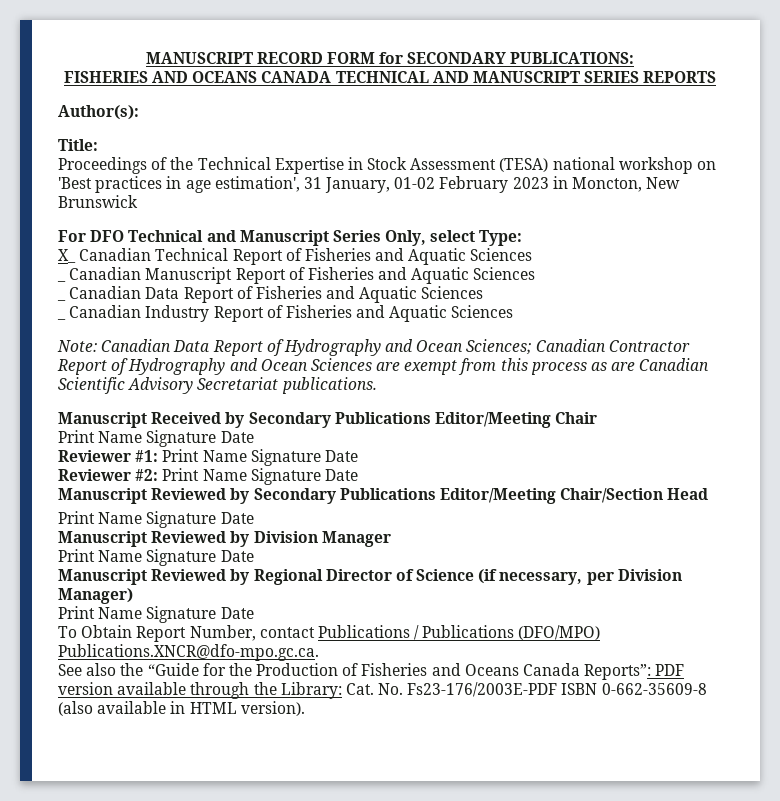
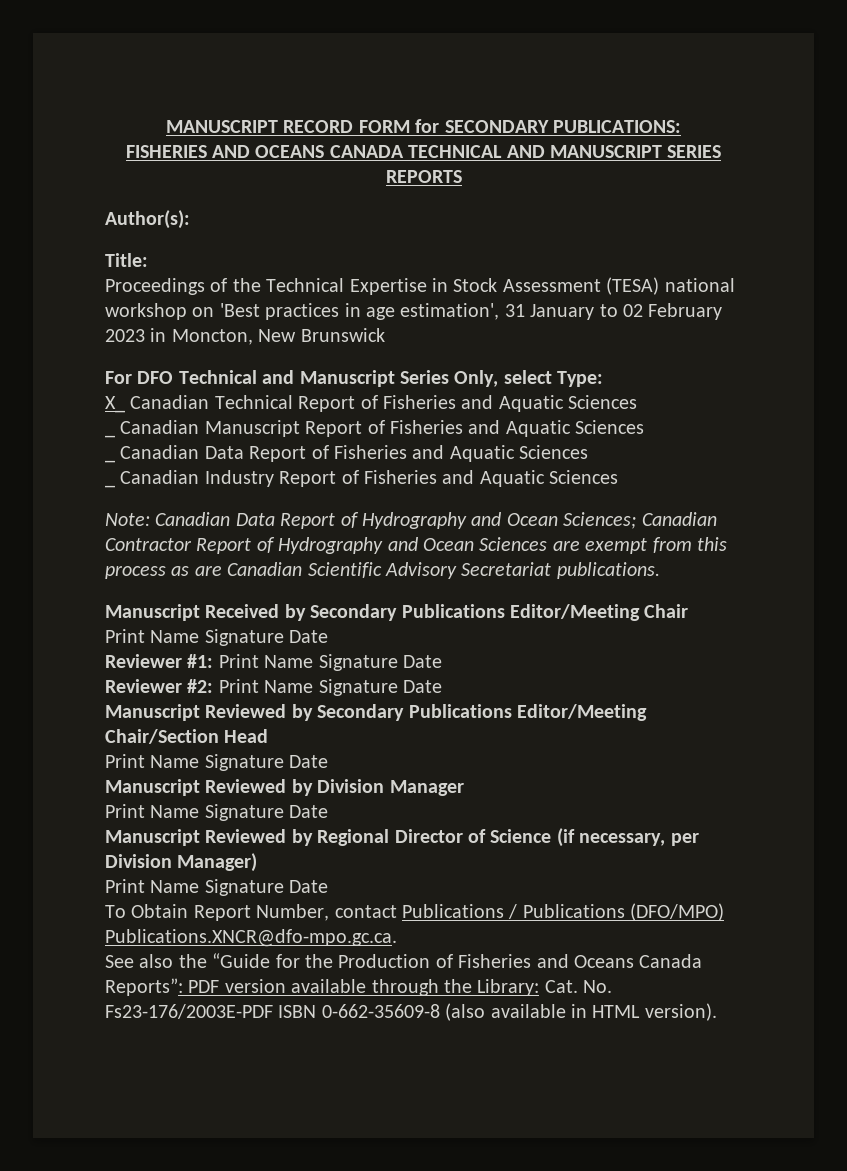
- Proceedings of the Technical Expertise in Stock Assessment (TESA) national workshop on 'Best practices in age estimation', 31 January, 01-02 February 2023 in Moncton, New Brunswick
+ Proceedings of the Technical Expertise in Stock Assessment (TESA) national workshop on 'Best practices in age estimation', 31 January to 02 February 2023 in Moncton, New Brunswick

